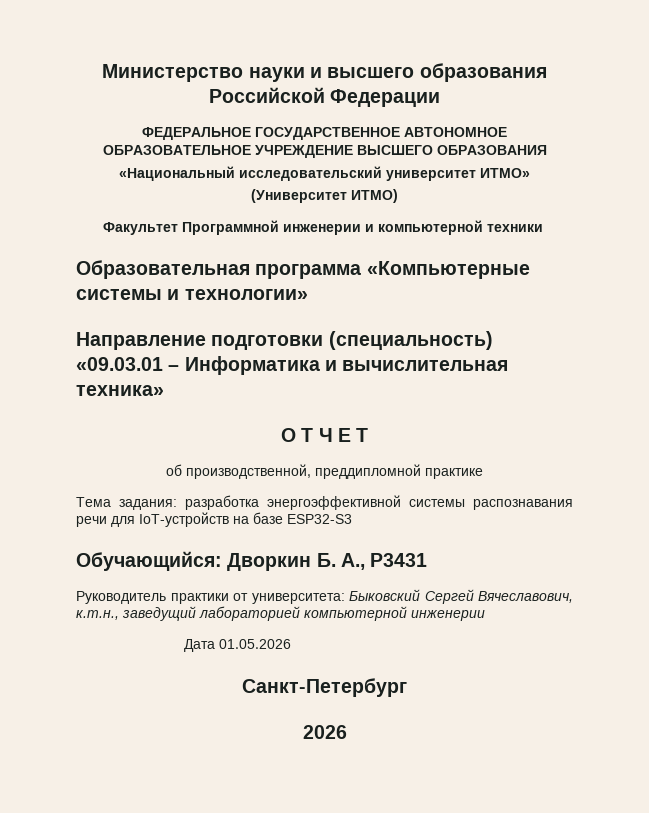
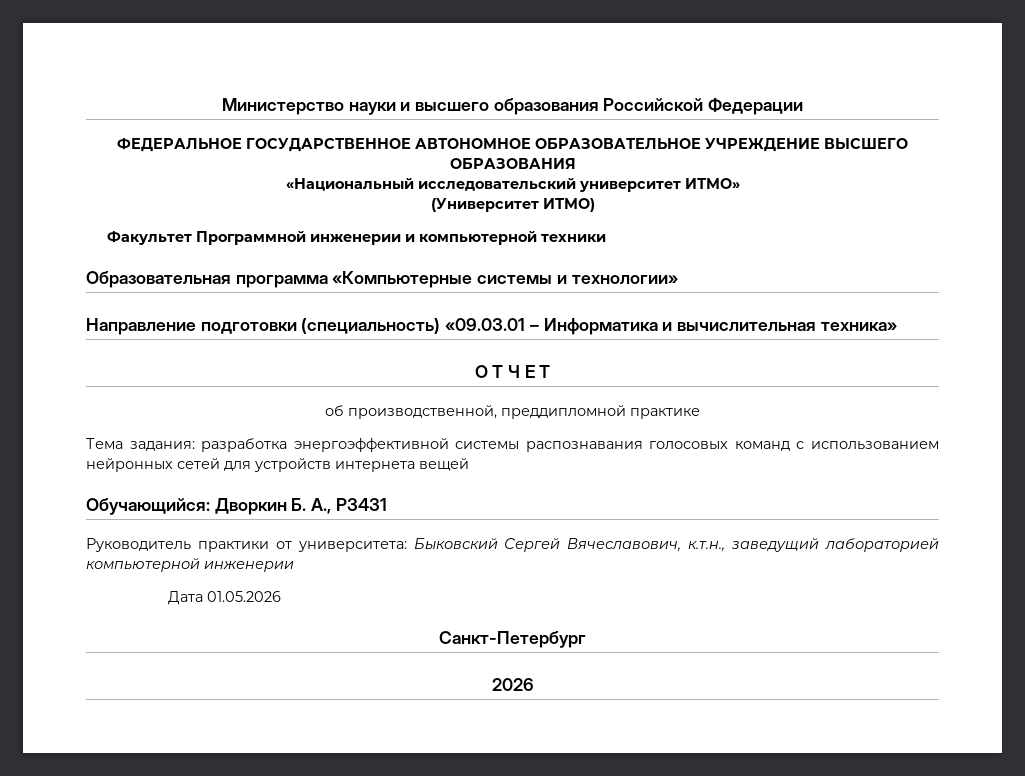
- Тема задания: разработка энергоэффективной системы распознавания речи для IoT-устройств на базе ESP32-S3
+ Тема задания: разработка энергоэффективной системы распознавания голосовых команд с использованием нейронных сетей для устройств интернета вещей

